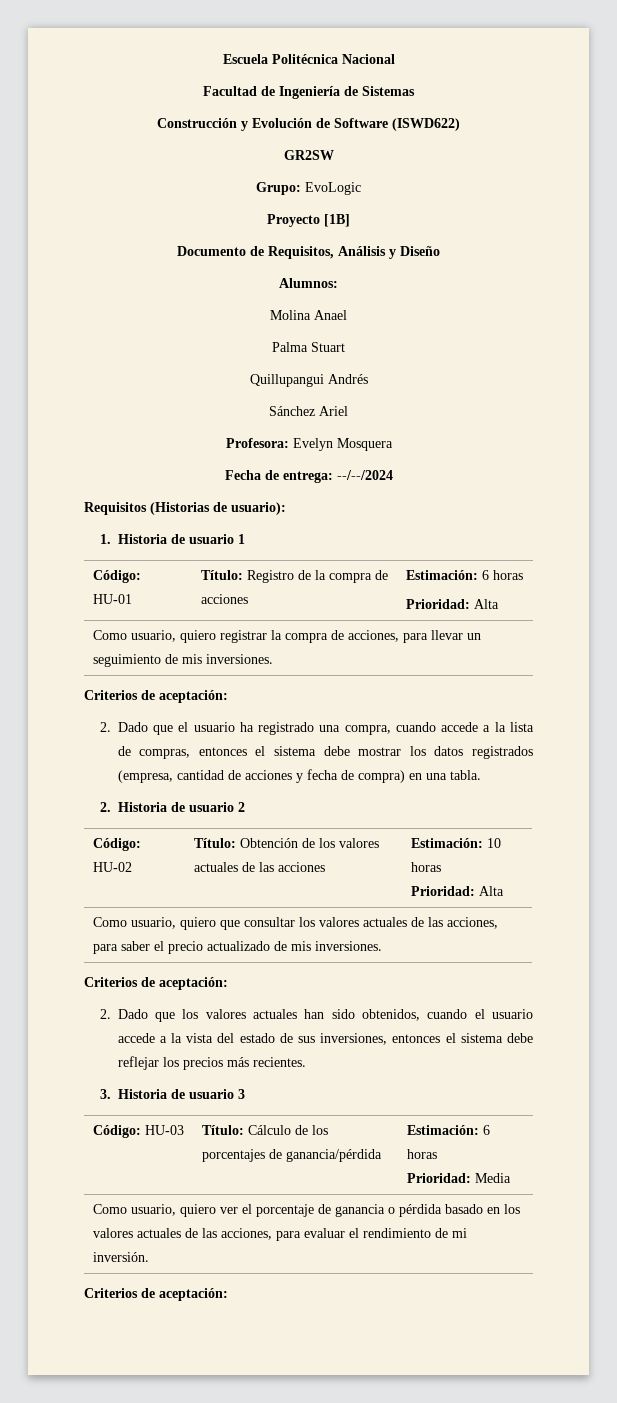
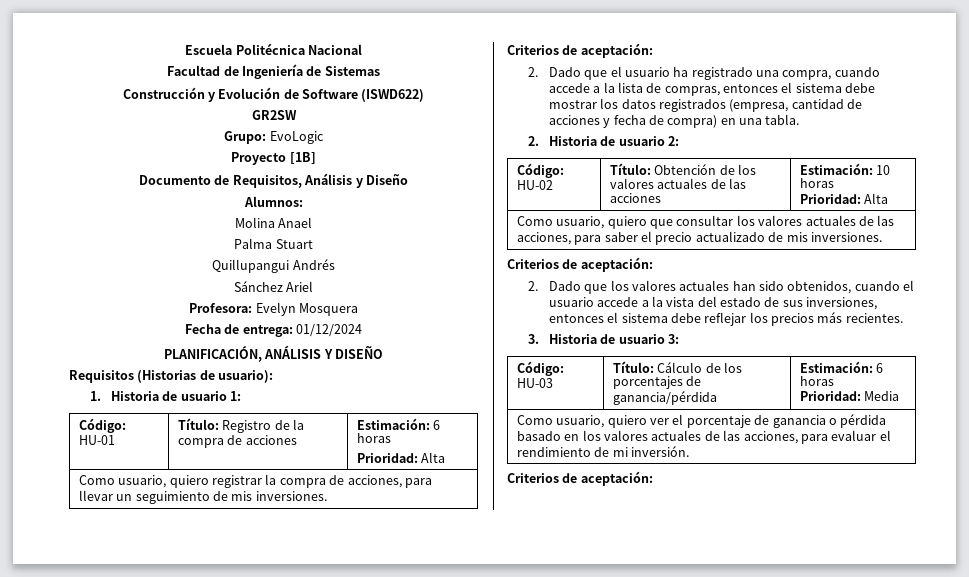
- Fecha de entrega: --/--/2024
+ Fecha de entrega: 01/12/2024
+ PLANIFICACIÓN, ANÁLISIS Y DISEÑO
- 1. Historia de usuario 1
+ 1. Historia de usuario 1:
- 2. Historia de usuario 2
+ 2. Historia de usuario 2:
- 3. Historia de usuario 3
+ 3. Historia de usuario 3:

